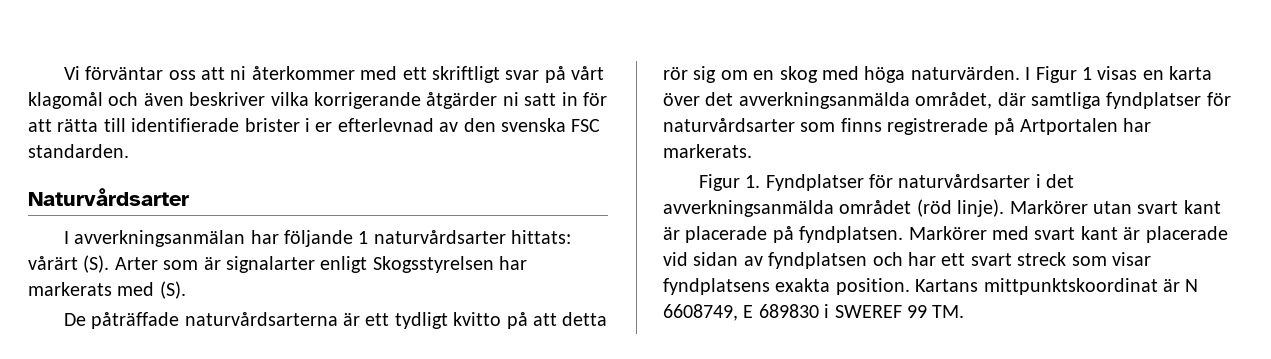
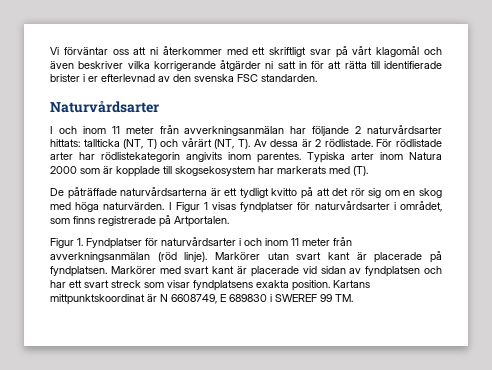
- I avverkningsanmälan har följande 1 naturvårdsarter hittats: vårärt (S). Arter som är signalarter enligt Skogsstyrelsen har markerats med (S).
+ I och inom 11 meter från avverkningsanmälan har följande 2 naturvårdsarter hittats: tallticka (NT, T) och vårärt (NT, T). Av dessa är 2 rödlistade. För rödlistade arter har rödlistekategorin angivits inom parentes. Typiska arter inom Natura 2000 som är kopplade till skogsekosystem har markerats med (T).
- De påträffade naturvårdsarterna är ett tydligt kvitto på att detta rör sig om en skog med höga naturvärden.
+ De påträffade naturvårdsarterna är ett tydligt kvitto på att det rör sig om en skog med höga naturvärden.
- I Figur 1 visas en karta över det avverkningsanmälda området, där samtliga fyndplatser för naturvårdsarter som finns registrerade på Artportalen har markerats.
+ I Figur 1 visas fyndplatser för naturvårdsarter i området, som finns registrerade på Artportalen.
- Figur 1. Fyndplatser för naturvårdsarter i det avverkningsanmälda området (röd linje).
+ Figur 1. Fyndplatser för naturvårdsarter i och inom 11 meter från avverkningsanmälan (röd linje).

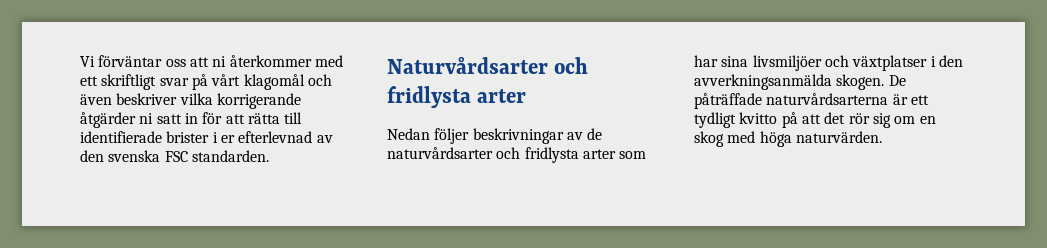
- Naturvårdsarter
- I och inom 11 meter från avverkningsanmälan har följande 2 naturvårdsarter hittats: tallticka (NT, T) och vårärt (NT, T). Av dessa är 2 rödlistade. För rödlistade arter har rödlistekategorin angivits inom parentes. Typiska arter inom Natura 2000 som är kopplade till skogsekosystem har markerats med (T).
- De påträffade naturvårdsarterna är ett tydligt kvitto på att det rör sig om en skog med höga naturvärden. I Figur 1 visas fyndplatser för naturvårdsarter i området, som finns registrerade på Artportalen.
- Figur 1. Fyndplatser för naturvårdsarter i och inom 11 meter från avverkningsanmälan (röd linje). Markörer utan svart kant är placerade på fyndplatsen. Markörer med svart kant är placerade vid sidan av fyndplatsen och har ett svart streck som visar fyndplatsens exakta position. Kartans mittpunktskoordinat är N 6608749, E 689830 i SWEREF 99 TM.
+ Naturvårdsarter och fridlysta arter
+ Nedan följer beskrivningar av de naturvårdsarter och fridlysta arter som har sina livsmiljöer och växtplatser i den avverkningsanmälda skogen. De påträffade naturvårdsarterna är ett tydligt kvitto på att det rör sig om en skog med höga naturvärden.

